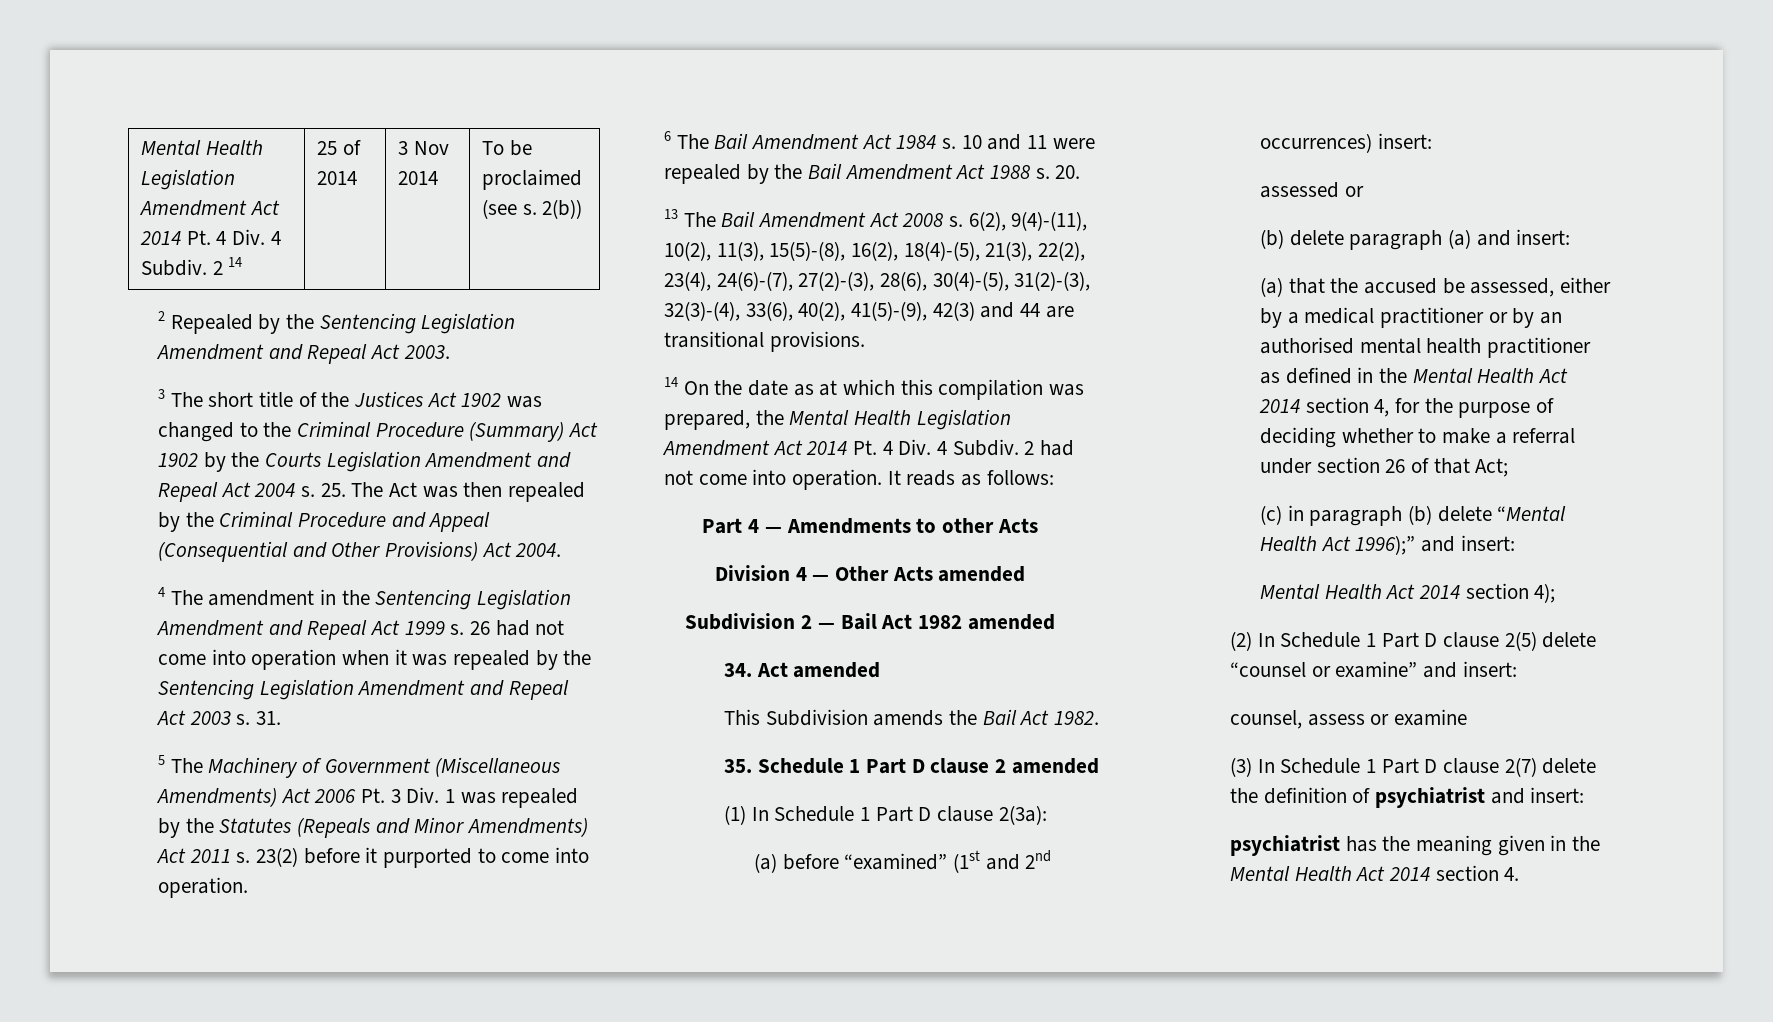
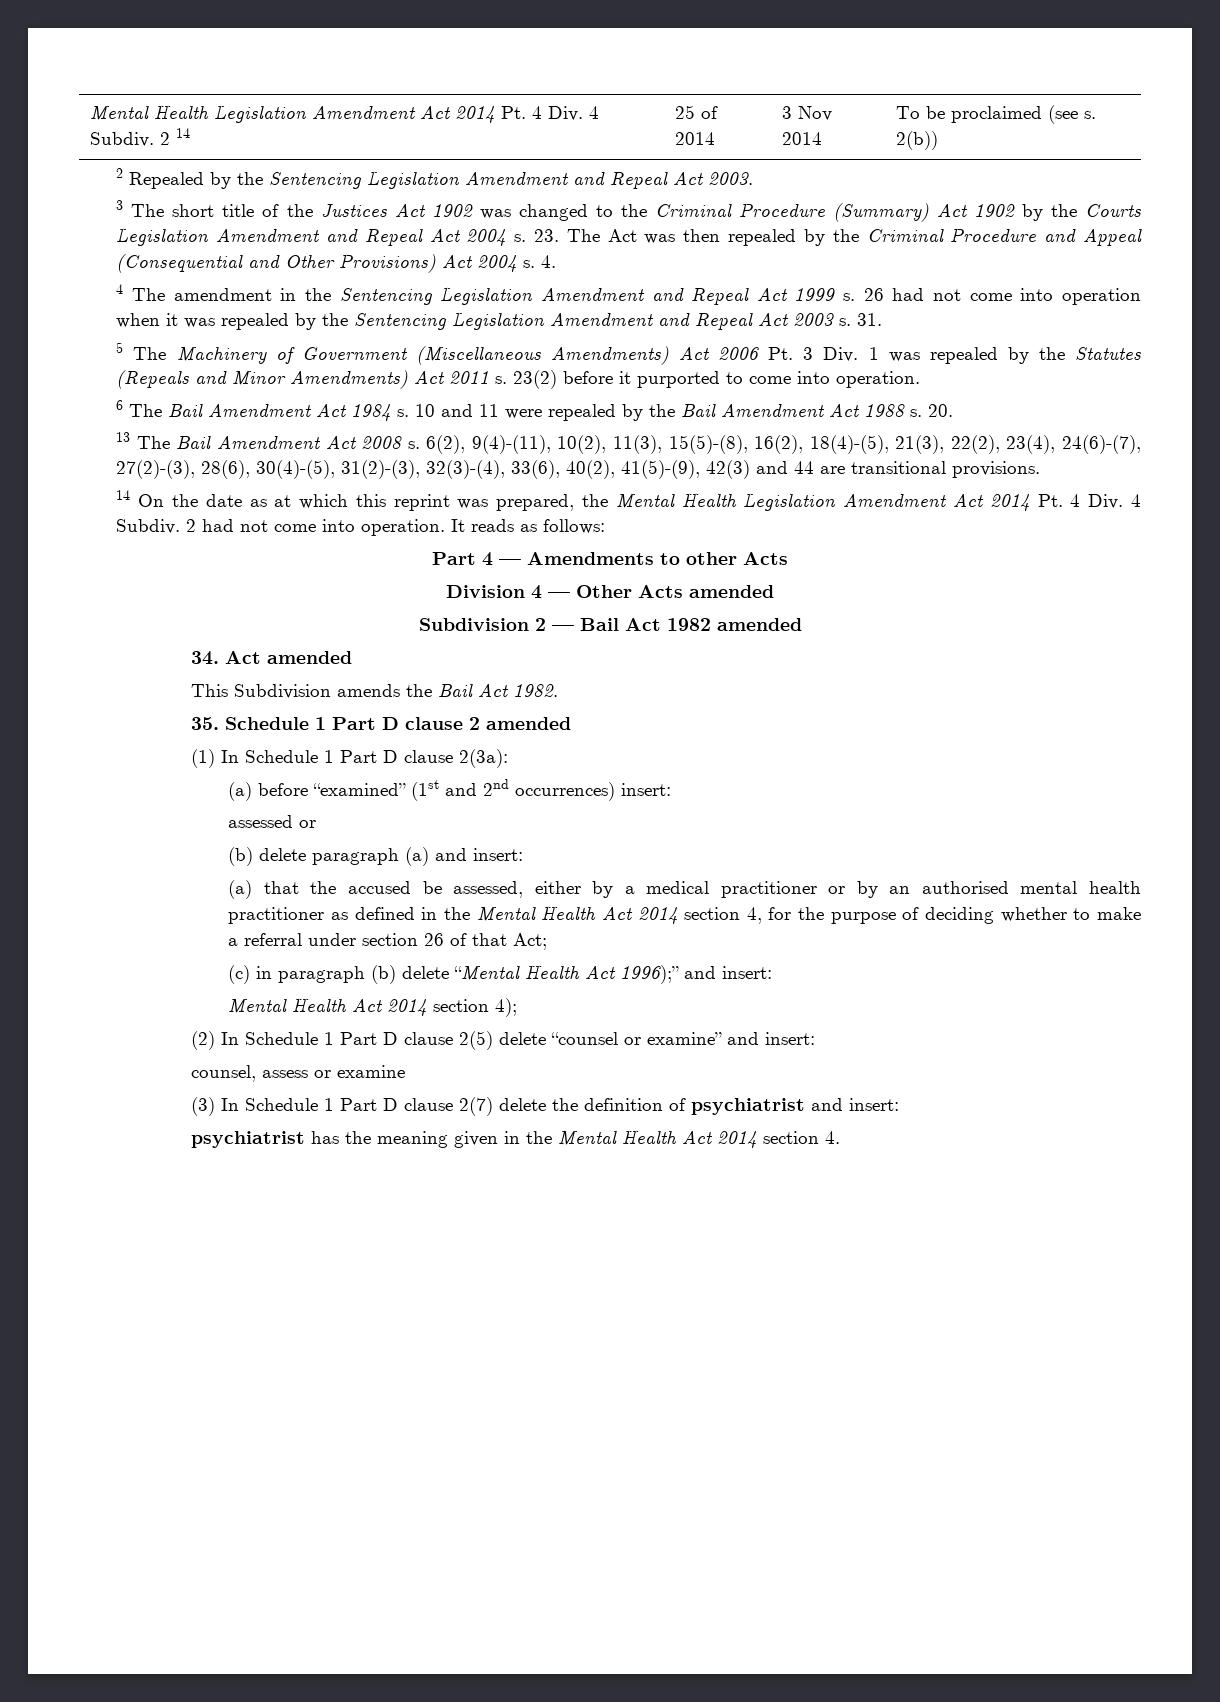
- 25. The Act was then repealed by the Criminal Procedure and Appeal (Consequential and Other Provisions) Act 2004.
+ 23. The Act was then repealed by the Criminal Procedure and Appeal (Consequential and Other Provisions) Act 2004 s. 4.
- 14 On the date as at which this compilation was prepared, the Mental Health Legislation Amendment Act 2014 Pt. 4 Div. 4 Subdiv.
+ 14 On the date as at which this reprint was prepared, the Mental Health Legislation Amendment Act 2014 Pt. 4 Div. 4 Subdiv.

